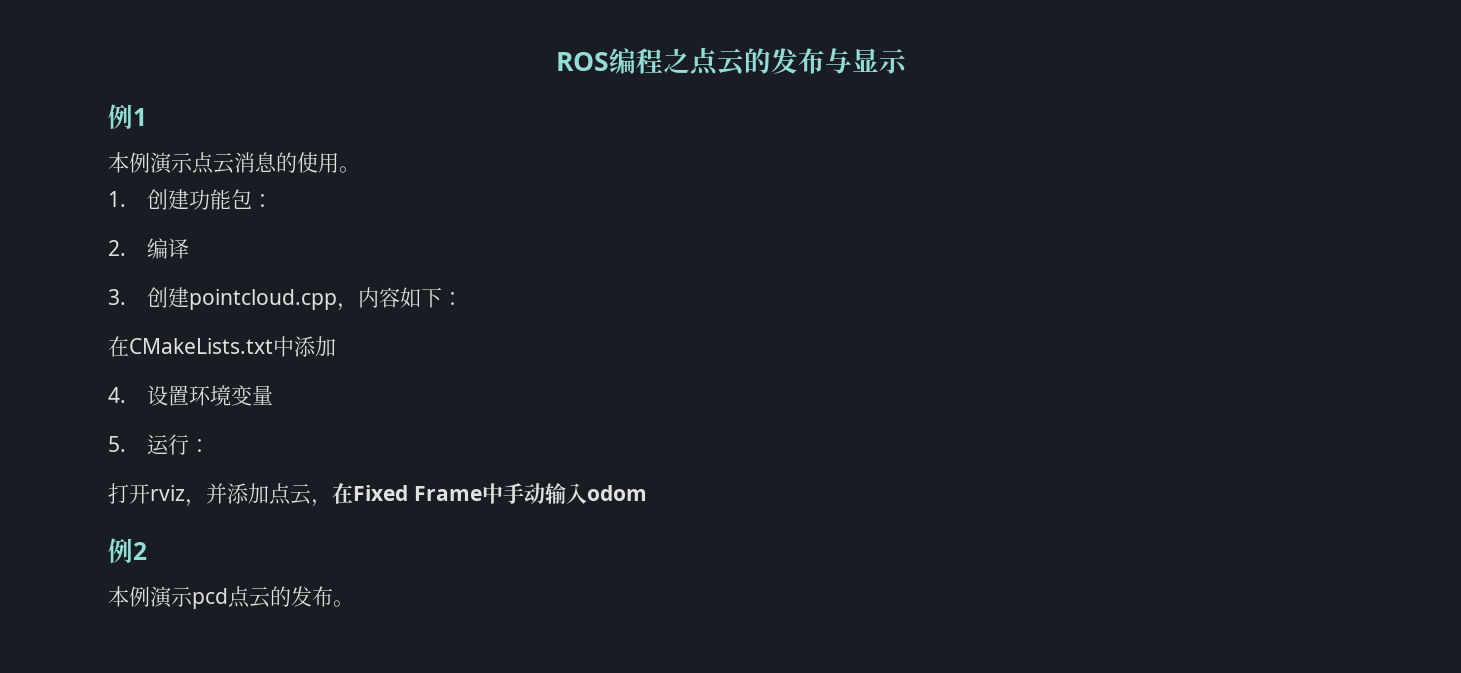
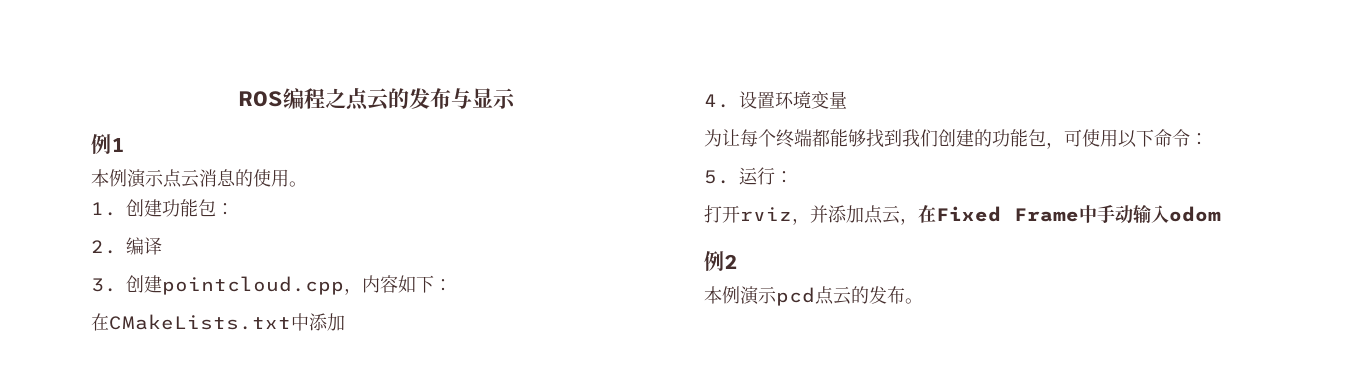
+ 为让每个终端都能够找到我们创建的功能包，可使用以下命令：

